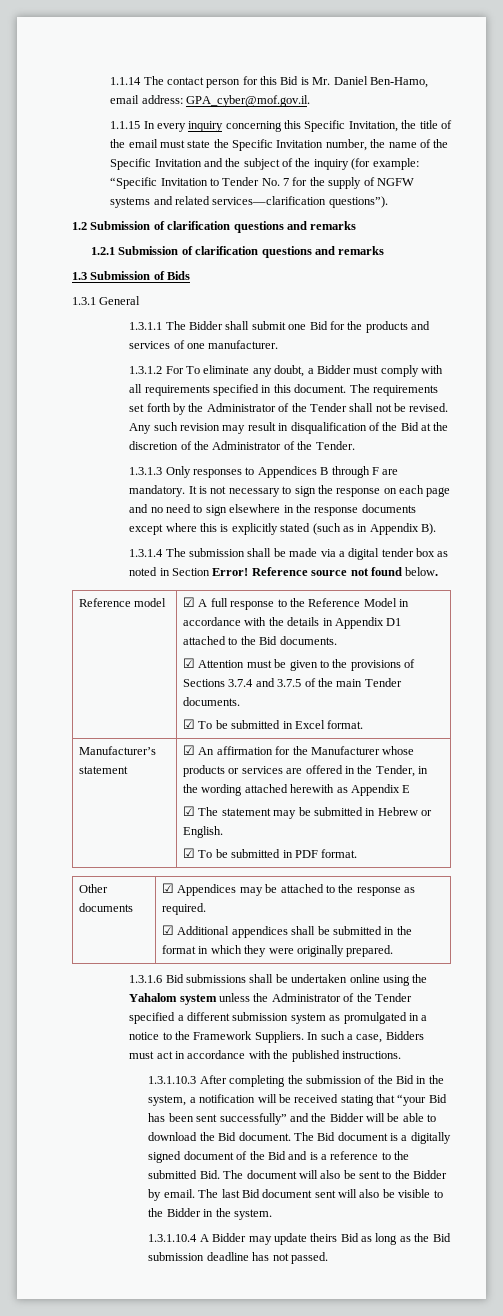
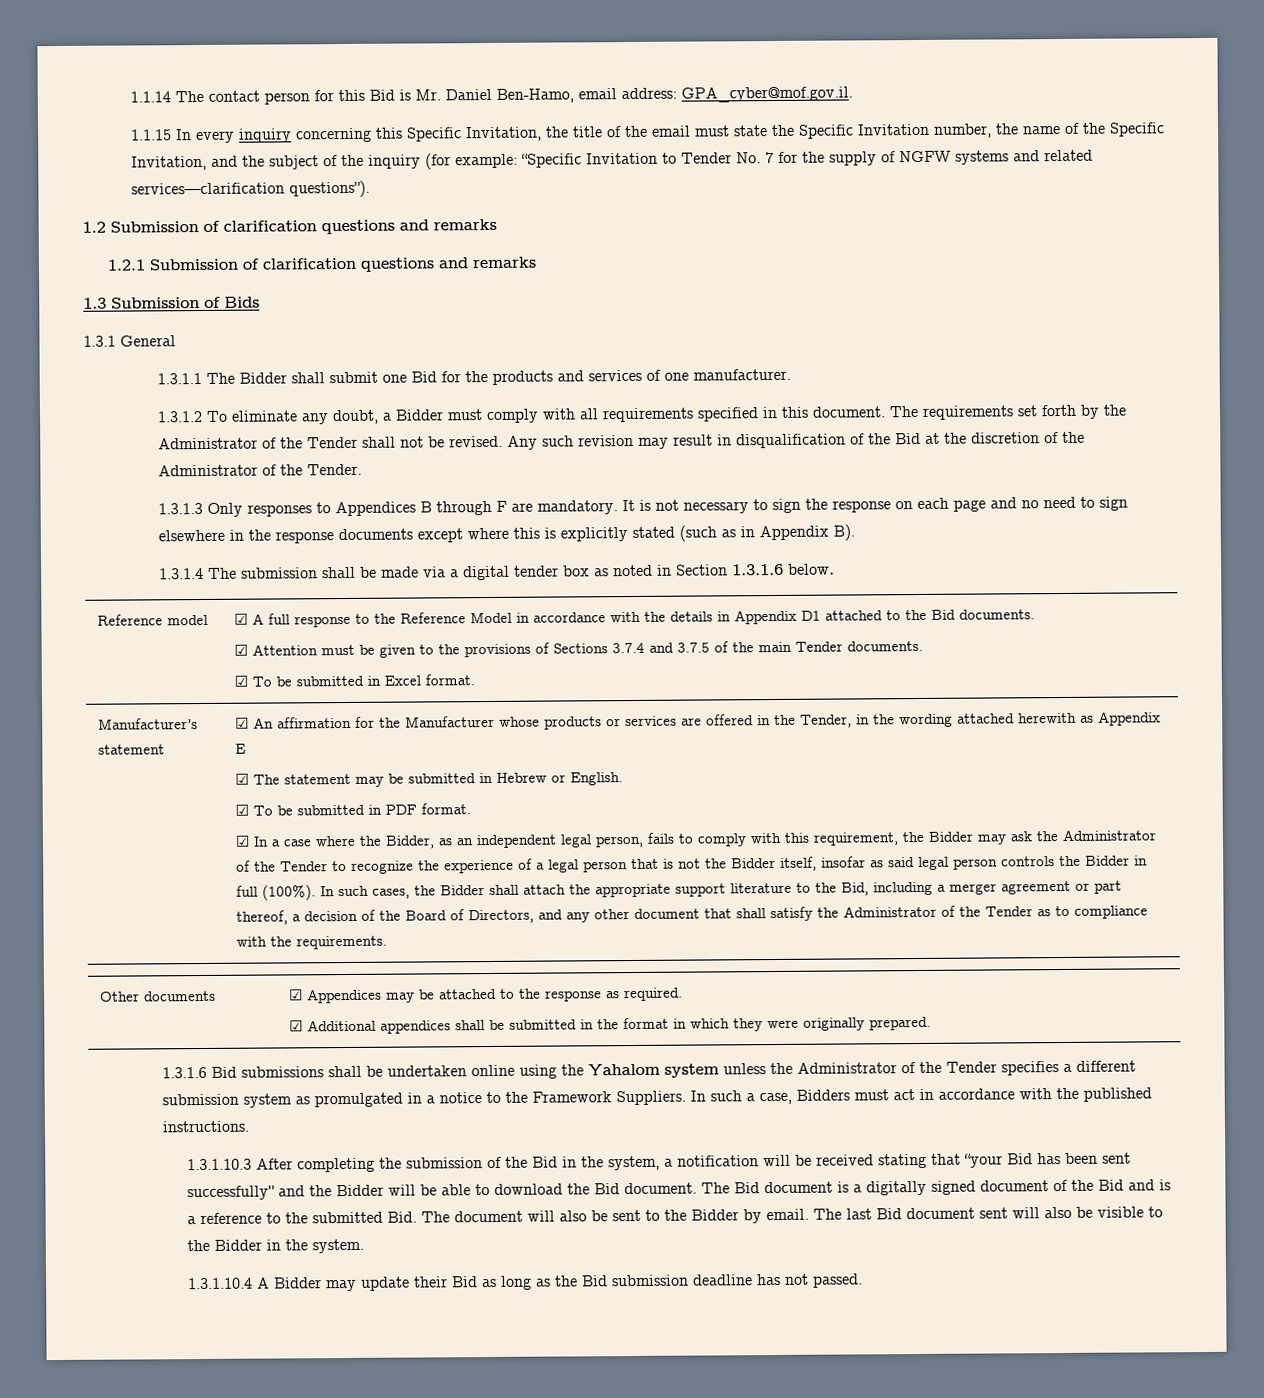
- 1.1.15 In every inquiry concerning this Specific Invitation, the title of the email must state the Specific Invitation number, the name of the Specific Invitation and the subject of the inquiry (for example: “Specific Invitation to Tender No. 7 for the supply of NGFW systems and related services—clarification questions”).
+ 1.1.15 In every inquiry concerning this Specific Invitation, the title of the email must state the Specific Invitation number, the name of the Specific Invitation, and the subject of the inquiry (for example: “Specific Invitation to Tender No. 7 for the supply of NGFW systems and related services—clarification questions”).
- 1.3.1.2 For To eliminate any doubt, a Bidder must comply with all requirements specified in this document.
+ 1.3.1.2 To eliminate any doubt, a Bidder must comply with all requirements specified in this document.
- 1.3.1.4 The submission shall be made via a digital tender box as noted in Section Error! Reference source not found below.
+ 1.3.1.4 The submission shall be made via a digital tender box as noted in Section 1.3.1.6 below.
+ ☑ In a case where the Bidder, as an independent legal person, fails to comply with this requirement, the Bidder may ask the Administrator of the Tender to recognize the experience of a legal person that is not the Bidder itself, insofar as said legal person controls the Bidder in full (100%). In such cases, the Bidder shall attach the appropriate support literature to the Bid, including a merger agreement or part thereof, a decision of the Board of Directors, and any other document that shall satisfy the Administrator of the Tender as to compliance with the requirements.
- 1.3.1.6 Bid submissions shall be undertaken online using the Yahalom system unless the Administrator of the Tender specified a different submission system as promulgated in a notice to the Framework Suppliers.
+ 1.3.1.6 Bid submissions shall be undertaken online using the Yahalom system unless the Administrator of the Tender specifies a different submission system as promulgated in a notice to the Framework Suppliers.
- 1.3.1.10.4 A Bidder may update theirs Bid as long as the Bid submission deadline has not passed.
+ 1.3.1.10.4 A Bidder may update their Bid as long as the Bid submission deadline has not passed.

